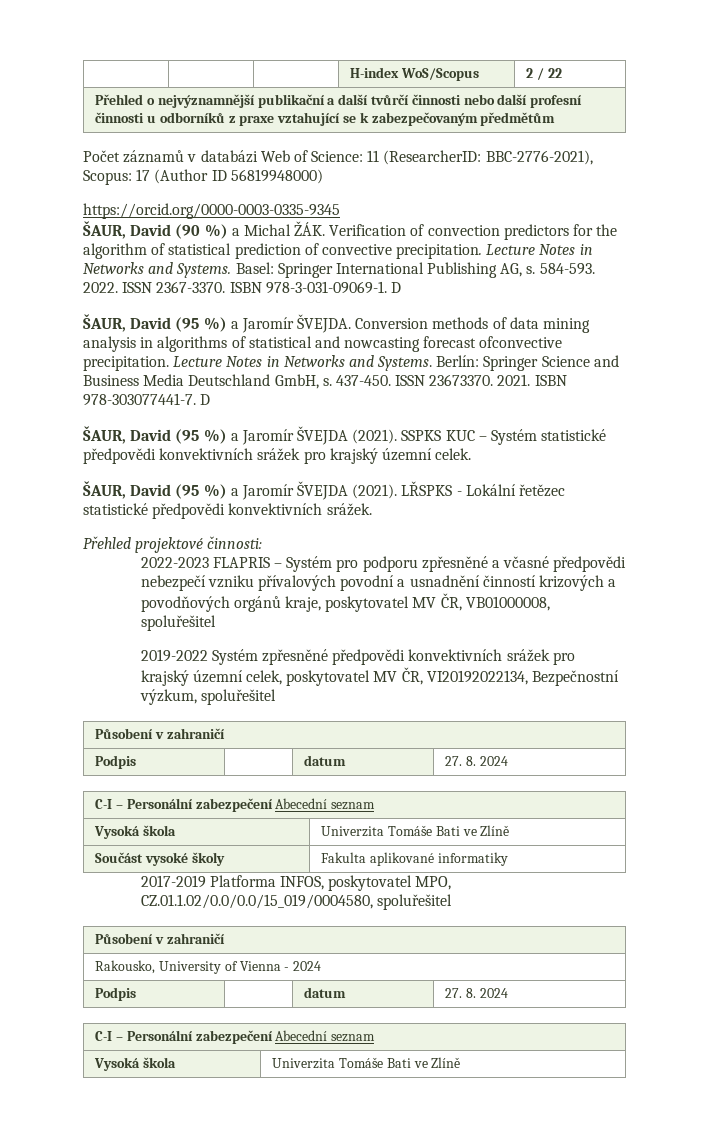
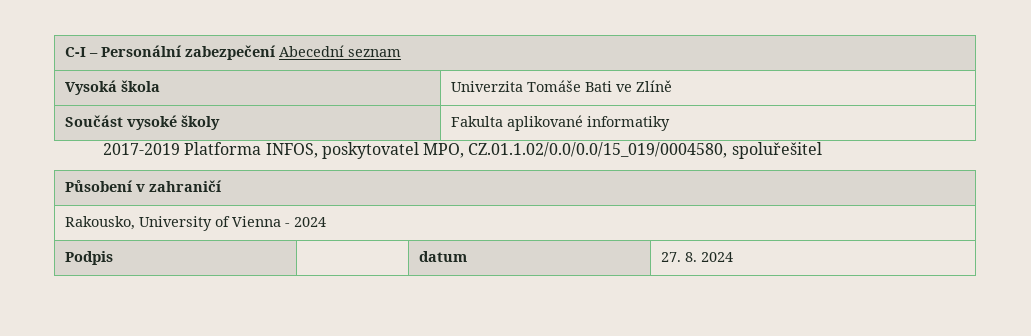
- | | | H-index WoS/Scopus | 2 / 22
- Přehled o nejvýznamnější publikační a další tvůrčí činnosti nebo další profesní činnosti u odborníků z praxe vztahující se k zabezpečovaným předmětům
- Počet záznamů v databázi Web of Science: 11 (ResearcherID: BBC-2776-2021), Scopus: 17 (Author ID 56819948000)
- https://orcid.org/0000-0003-0335-9345
- ŠAUR, David (90 %) a Michal ŽÁK. Verification of convection predictors for the algorithm of statistical prediction of convective precipitation. Lecture Notes in Networks and Systems. Basel: Springer International Publishing AG, s. 584-593. 2022. ISSN 2367-3370. ISBN 978-3-031-09069-1. D
- ŠAUR, David (95 %) a Jaromír ŠVEJDA. Conversion methods of data mining analysis in algorithms of statistical and nowcasting forecast ofconvective precipitation. Lecture Notes in Networks and Systems. Berlín: Springer Science and Business Media Deutschland GmbH, s. 437-450. ISSN 23673370. 2021. ISBN 978-303077441-7. D
- ŠAUR, David (95 %) a Jaromír ŠVEJDA (2021). SSPKS KUC – Systém statistické předpovědi konvektivních srážek pro krajský územní celek.
- ŠAUR, David (95 %) a Jaromír ŠVEJDA (2021). LŘSPKS - Lokální řetězec statistické předpovědi konvektivních srážek.
- Přehled projektové činnosti:
- 2022-2023 FLAPRIS – Systém pro podporu zpřesněné a včasné předpovědi nebezpečí vzniku přívalových povodní a usnadnění činností krizových a povodňových orgánů kraje, poskytovatel MV ČR, VB01000008, spoluřešitel
- 2019-2022 Systém zpřesněné předpovědi konvektivních srážek pro krajský územní celek, poskytovatel MV ČR, VI20192022134, Bezpečnostní výzkum, spoluřešitel
- Působení v zahraničí
- Podpis | | datum | 27. 8. 2024
  Rakousko, University of Vienna - 2024
  Podpis | | datum | 27. 8. 2024
- C-I – Personální zabezpečení Abecední seznam
- Vysoká škola | Univerzita Tomáše Bati ve Zlíně

